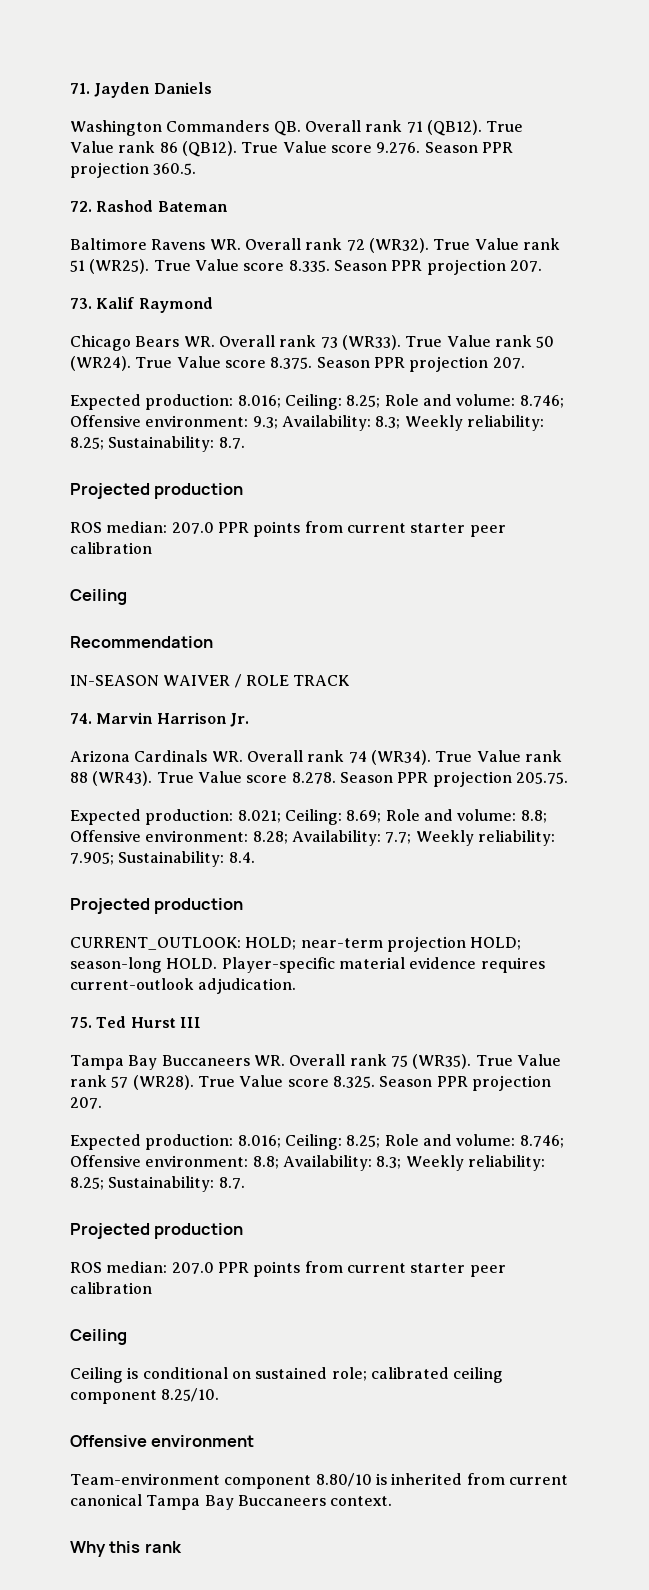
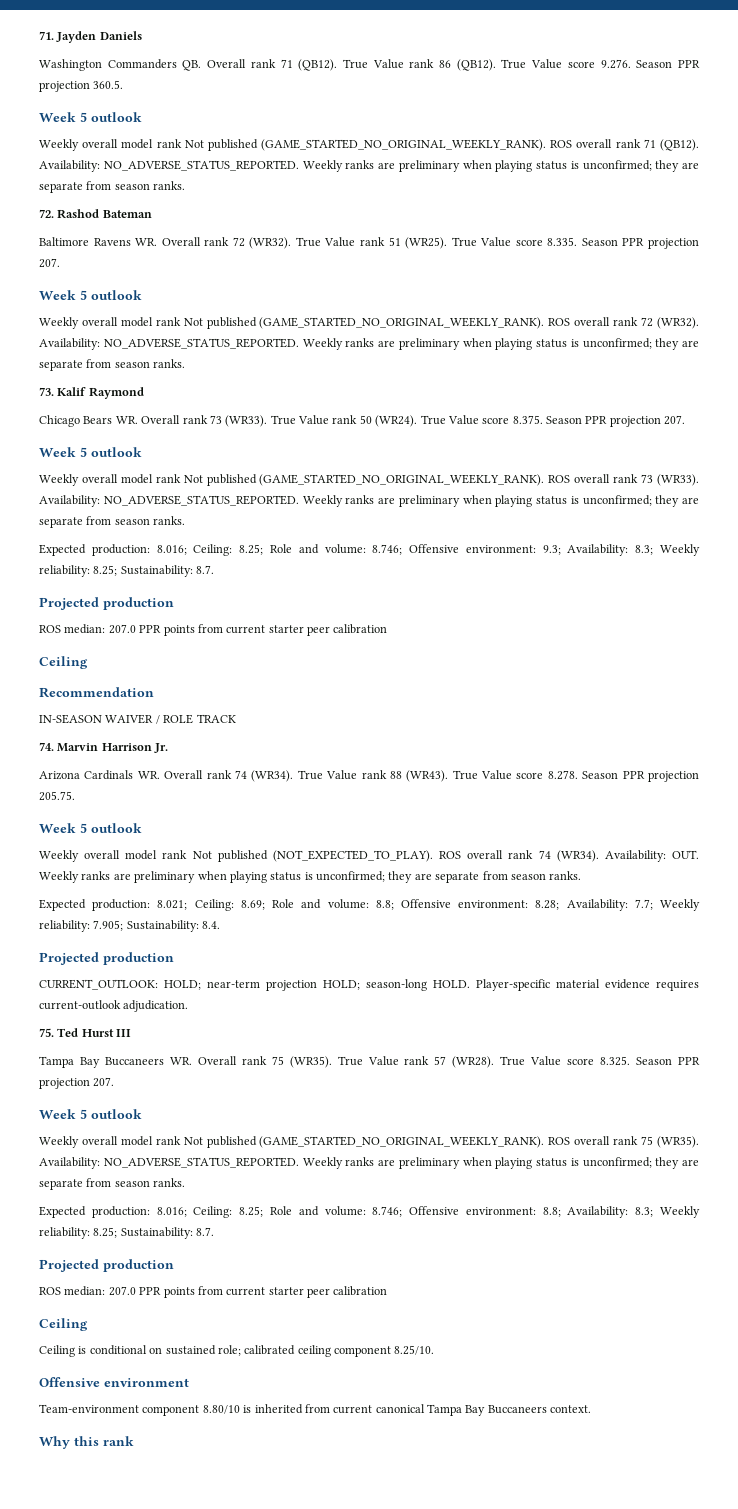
  True Value score 9.276. Season PPR projection 360.5.
+ Week 5 outlook
+ Weekly overall model rank Not published (GAME_STARTED_NO_ORIGINAL_WEEKLY_RANK). ROS overall rank 71 (QB12). Availability: NO_ADVERSE_STATUS_REPORTED. Weekly ranks are preliminary when playing status is unconfirmed; they are separate from season ranks.
  True Value score 8.335. Season PPR projection 207.
+ Week 5 outlook
+ Weekly overall model rank Not published (GAME_STARTED_NO_ORIGINAL_WEEKLY_RANK). ROS overall rank 72 (WR32). Availability: NO_ADVERSE_STATUS_REPORTED. Weekly ranks are preliminary when playing status is unconfirmed; they are separate from season ranks.
  True Value score 8.375. Season PPR projection 207.
+ Week 5 outlook
+ Weekly overall model rank Not published (GAME_STARTED_NO_ORIGINAL_WEEKLY_RANK). ROS overall rank 73 (WR33). Availability: NO_ADVERSE_STATUS_REPORTED. Weekly ranks are preliminary when playing status is unconfirmed; they are separate from season ranks.
  True Value score 8.278. Season PPR projection 205.75.
+ Week 5 outlook
+ Weekly overall model rank Not published (NOT_EXPECTED_TO_PLAY). ROS overall rank 74 (WR34). Availability: OUT. Weekly ranks are preliminary when playing status is unconfirmed; they are separate from season ranks.
  True Value score 8.325. Season PPR projection 207.
+ Week 5 outlook
+ Weekly overall model rank Not published (GAME_STARTED_NO_ORIGINAL_WEEKLY_RANK). ROS overall rank 75 (WR35). Availability: NO_ADVERSE_STATUS_REPORTED. Weekly ranks are preliminary when playing status is unconfirmed; they are separate from season ranks.

